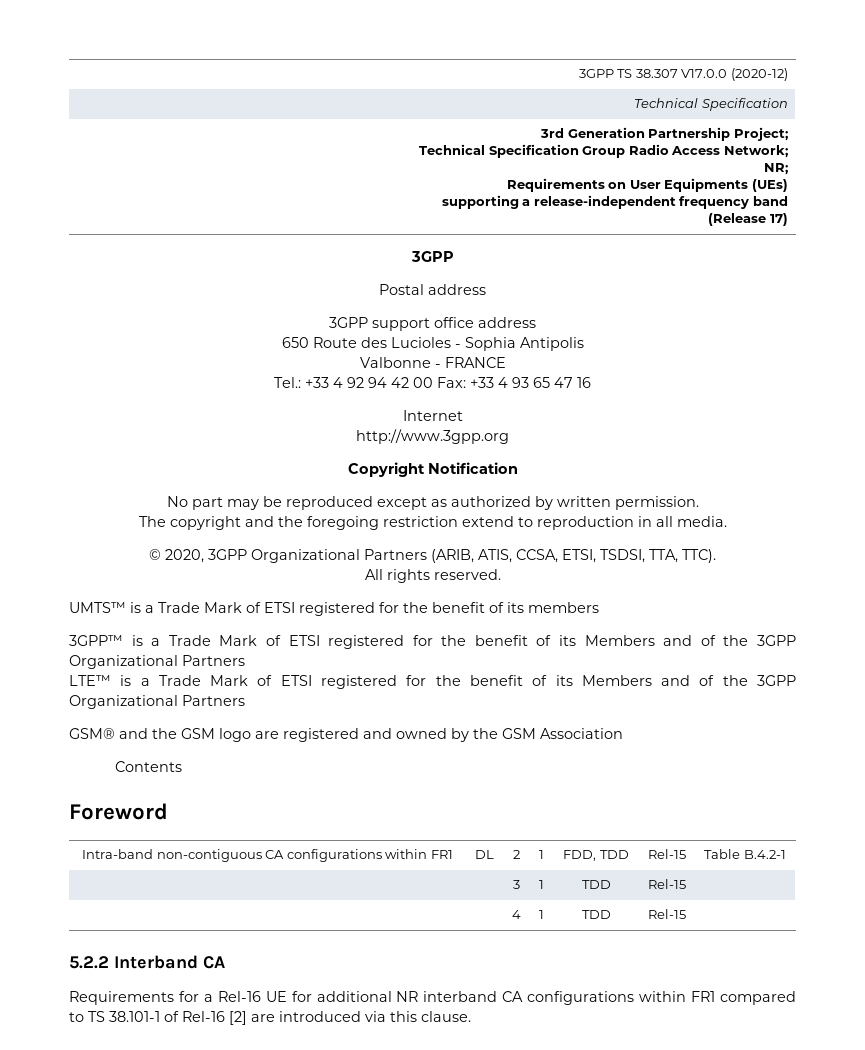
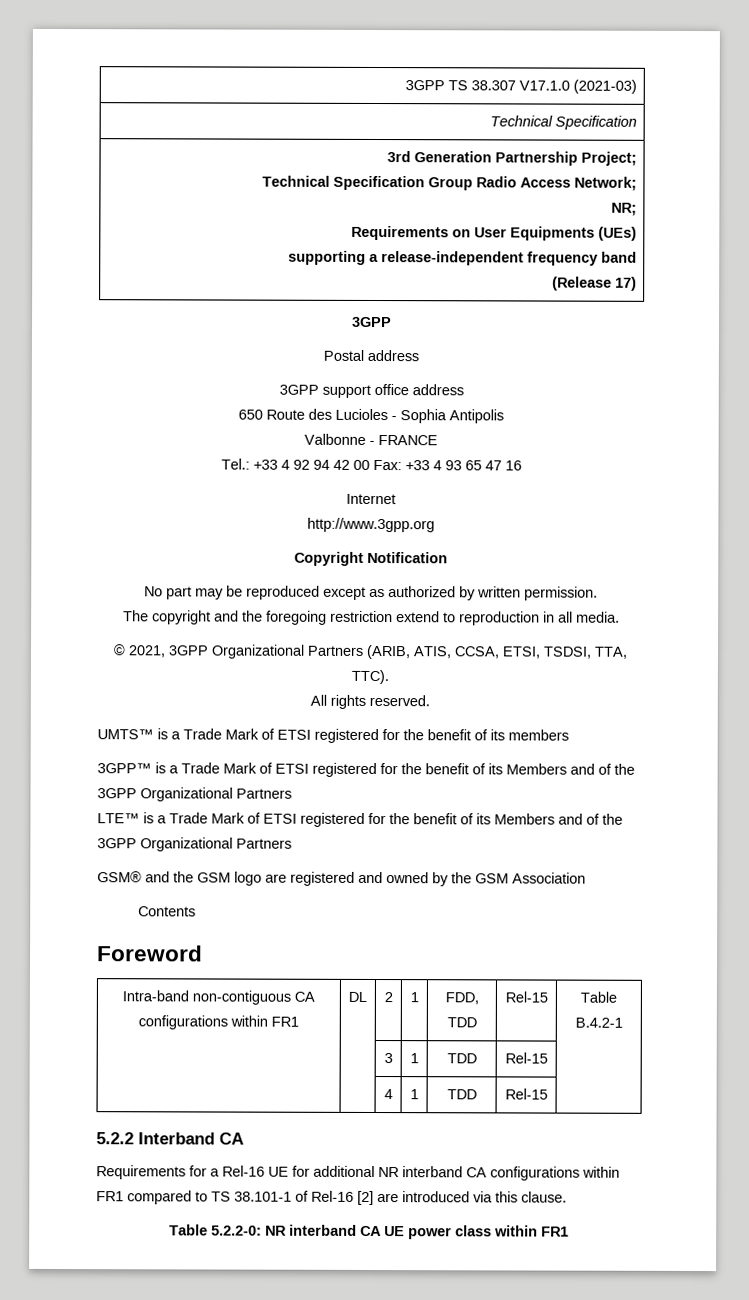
- 3GPP TS 38.307 V17.0.0 (2020-12)
+ 3GPP TS 38.307 V17.1.0 (2021-03)
- © 2020, 3GPP Organizational Partners (ARIB, ATIS, CCSA, ETSI, TSDSI, TTA, TTC).
+ © 2021, 3GPP Organizational Partners (ARIB, ATIS, CCSA, ETSI, TSDSI, TTA, TTC).
+ Table 5.2.2-0: NR interband CA UE power class within FR1

